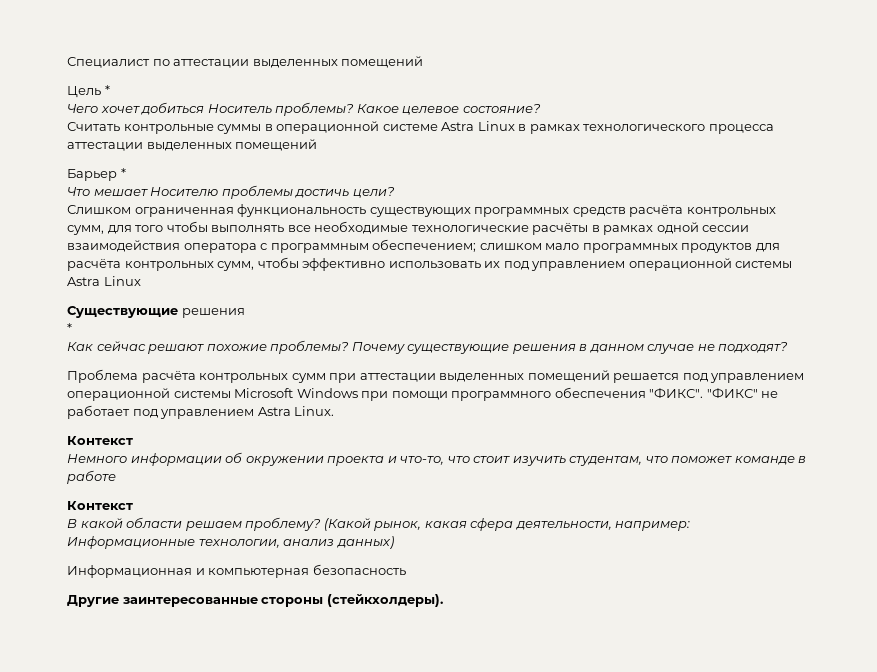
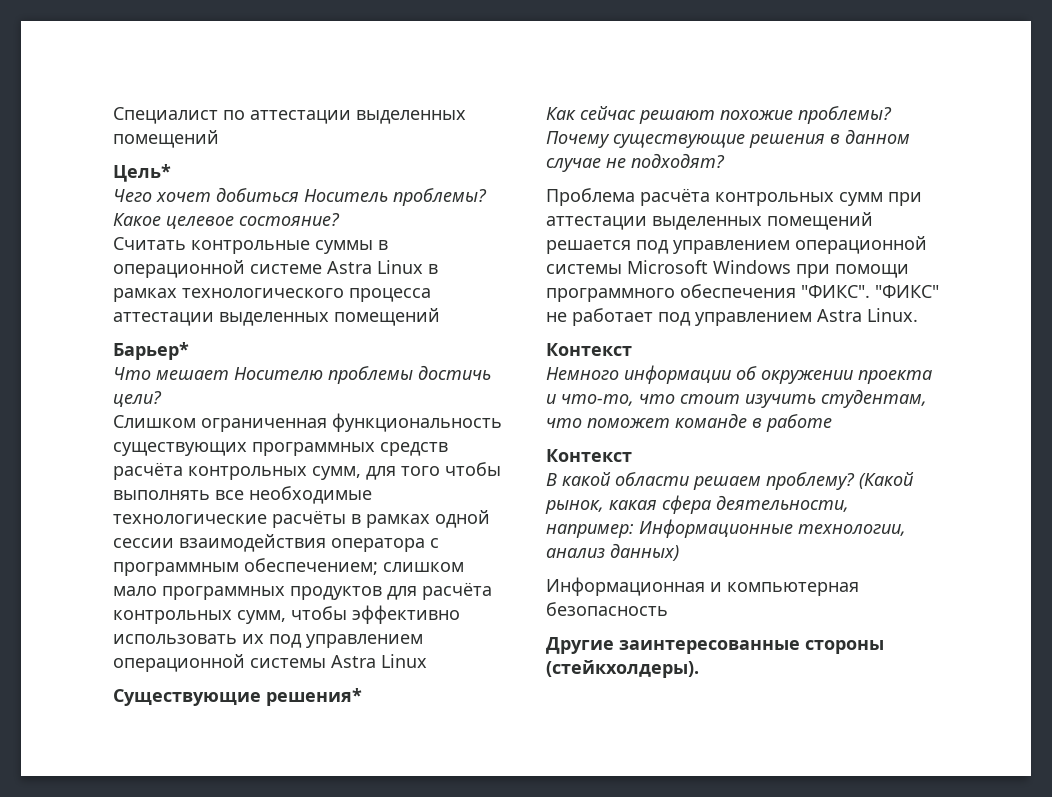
- Цель *
+ Цель*
- Барьер *
+ Барьер*
- Существующие решения
- *
+ Существующие решения*

